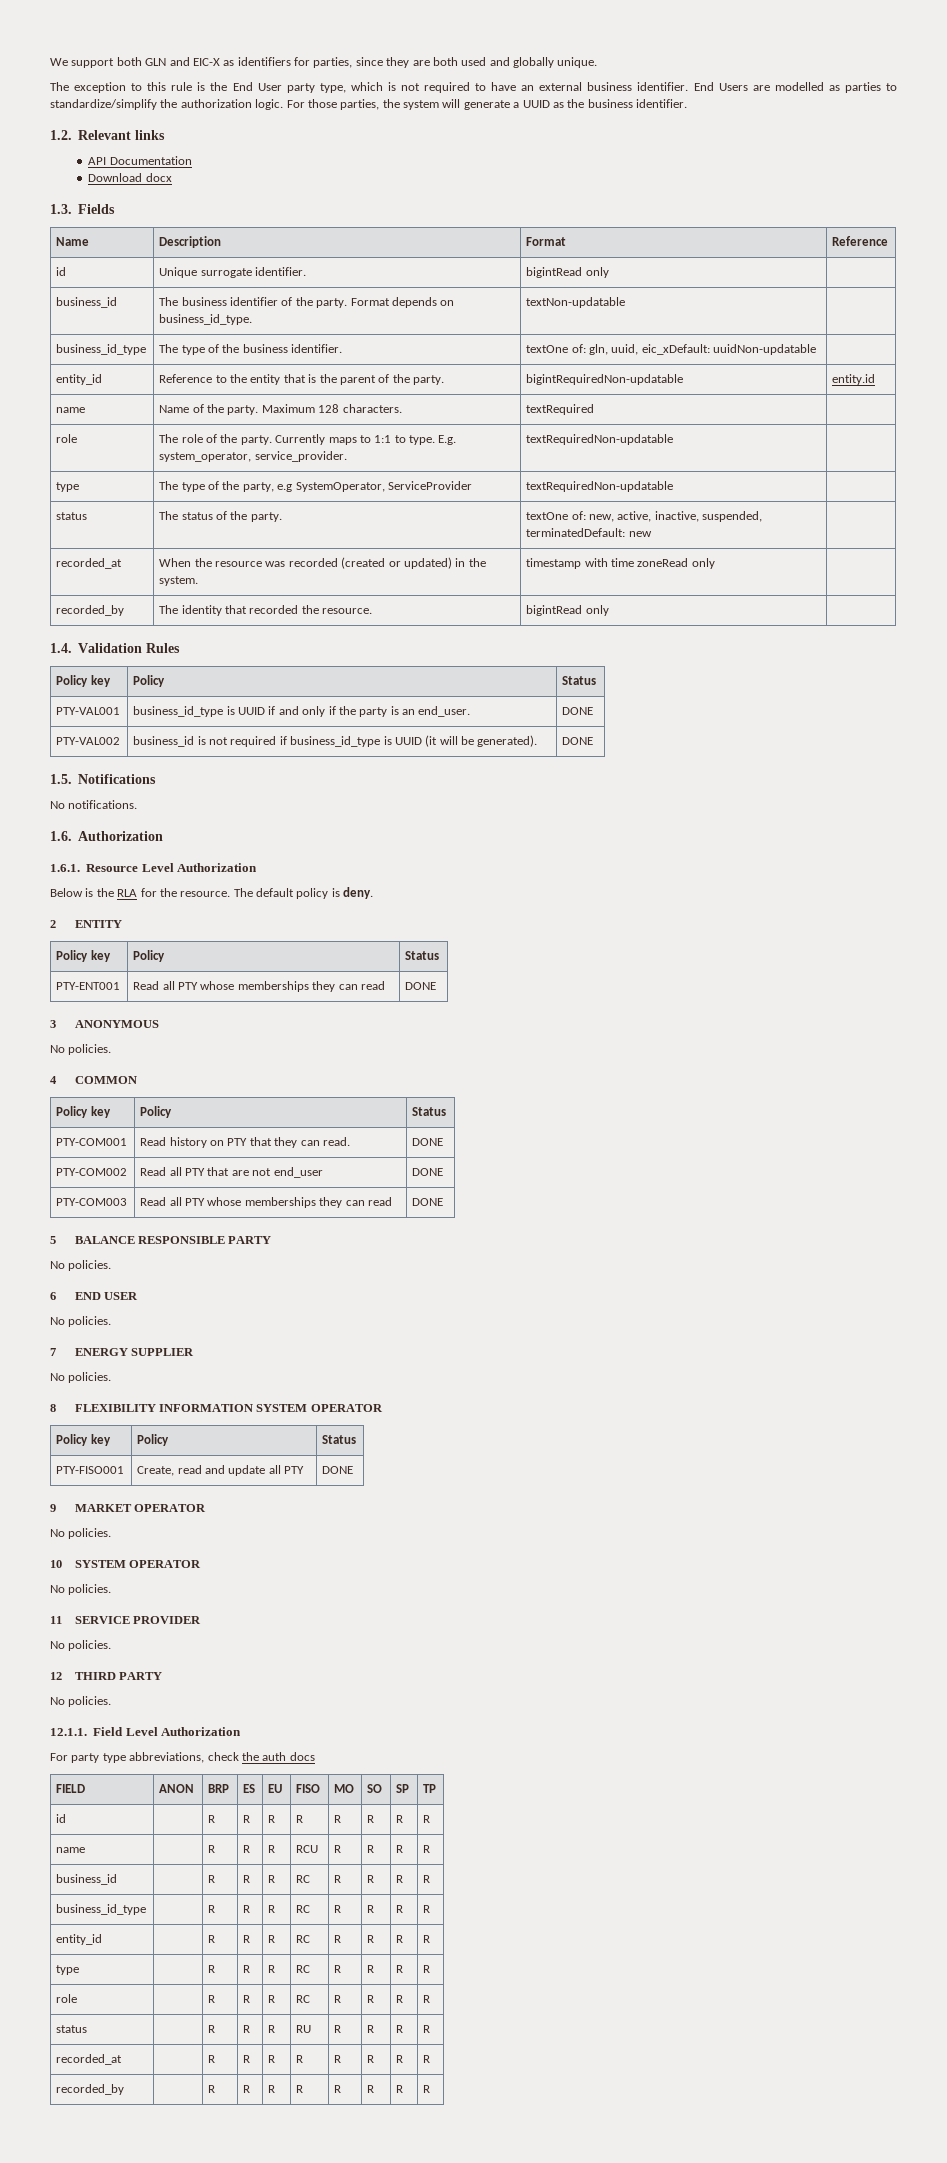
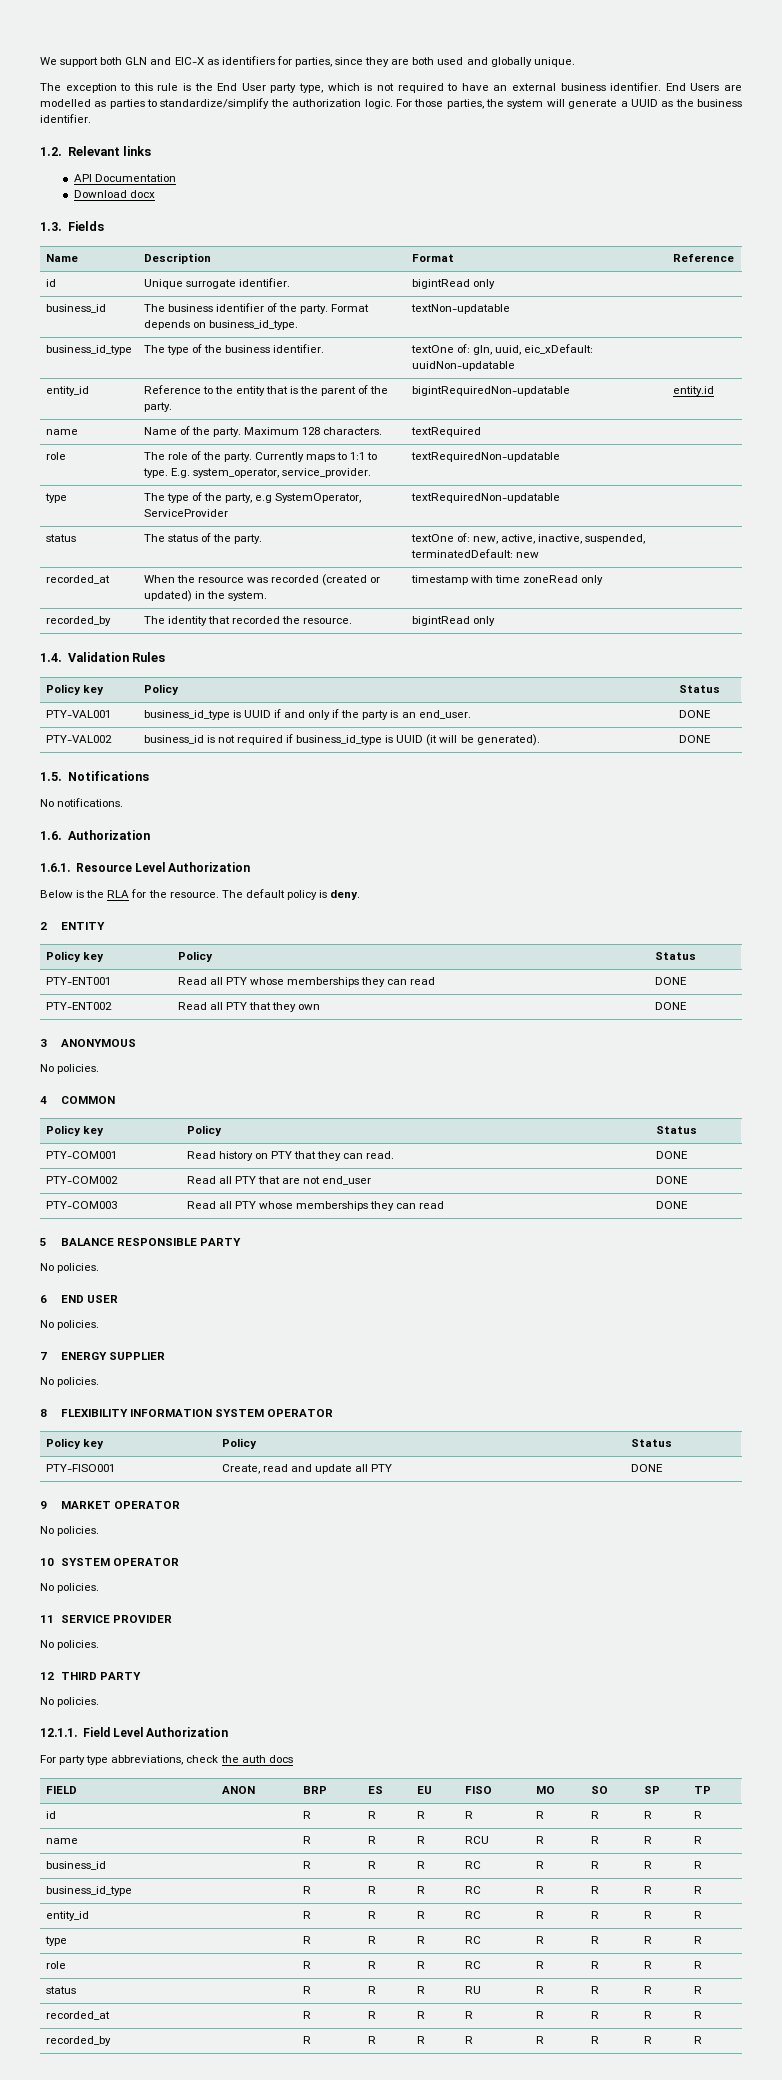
+ PTY-ENT002 | Read all PTY that they own | DONE

